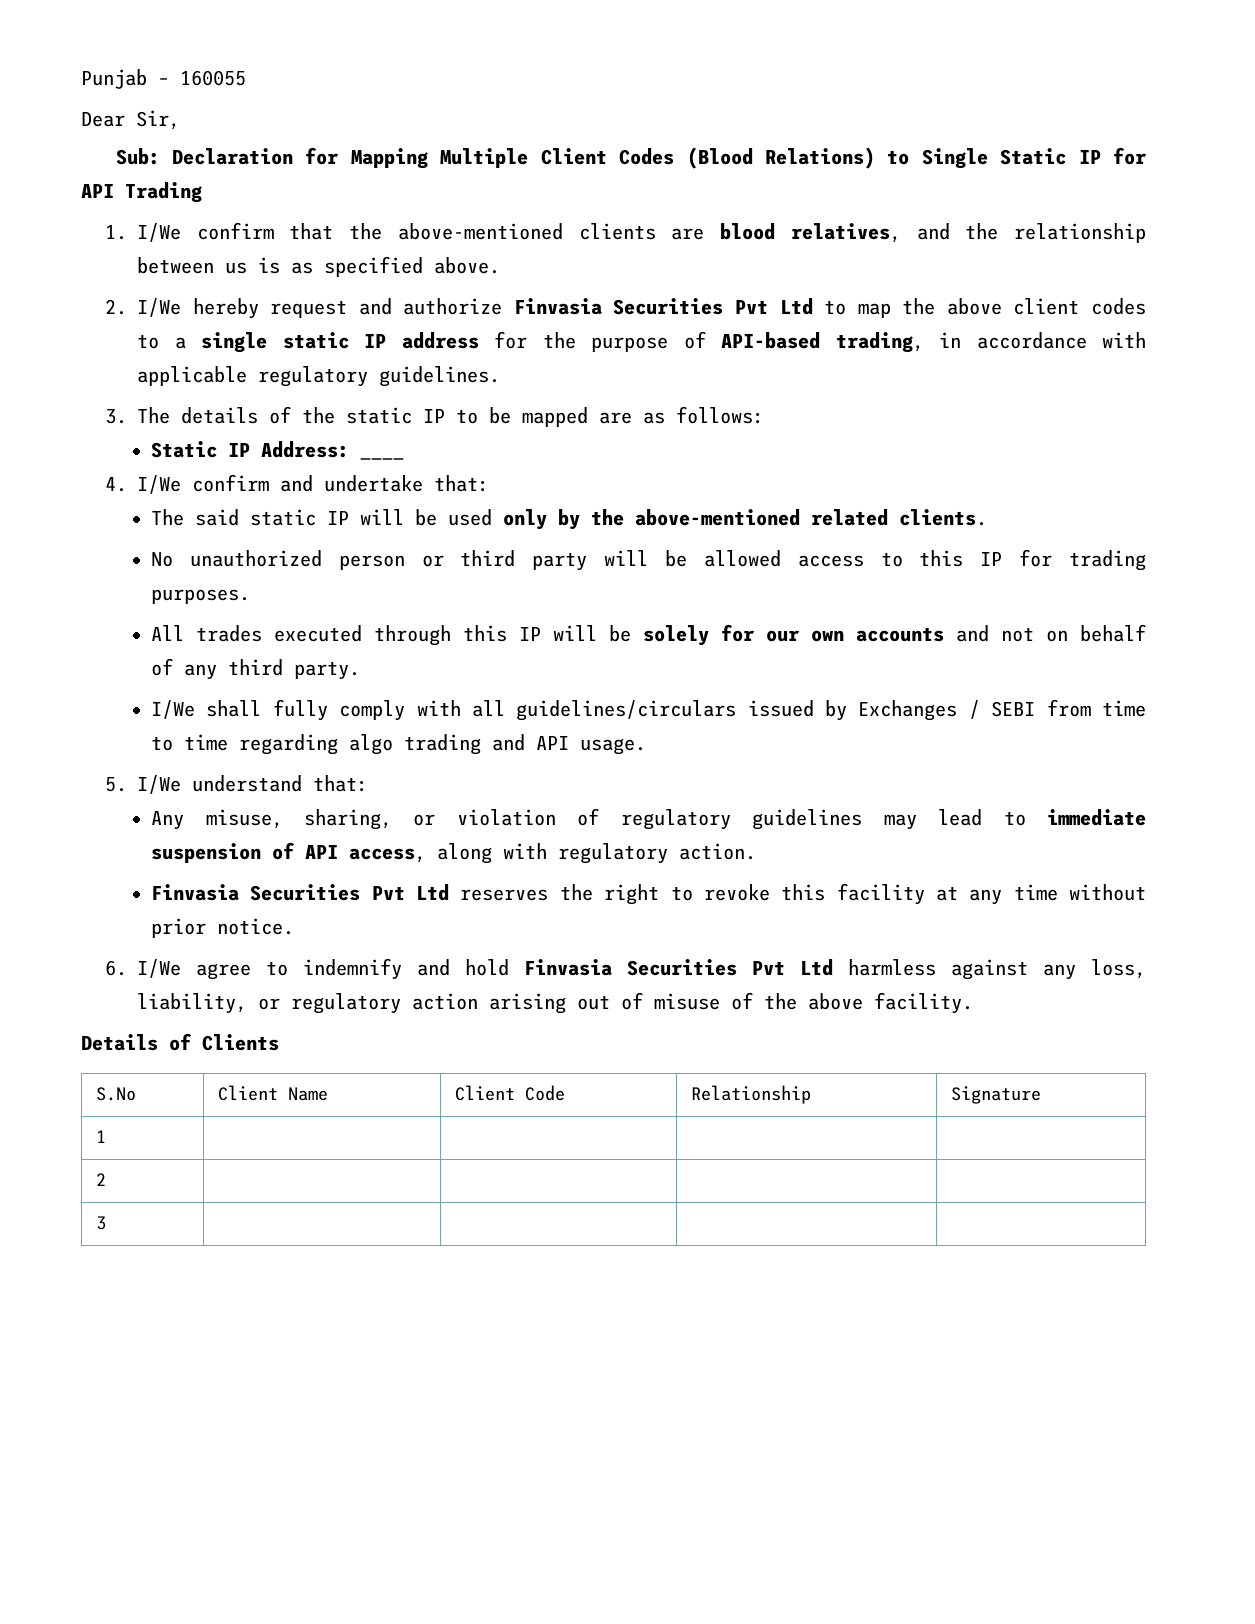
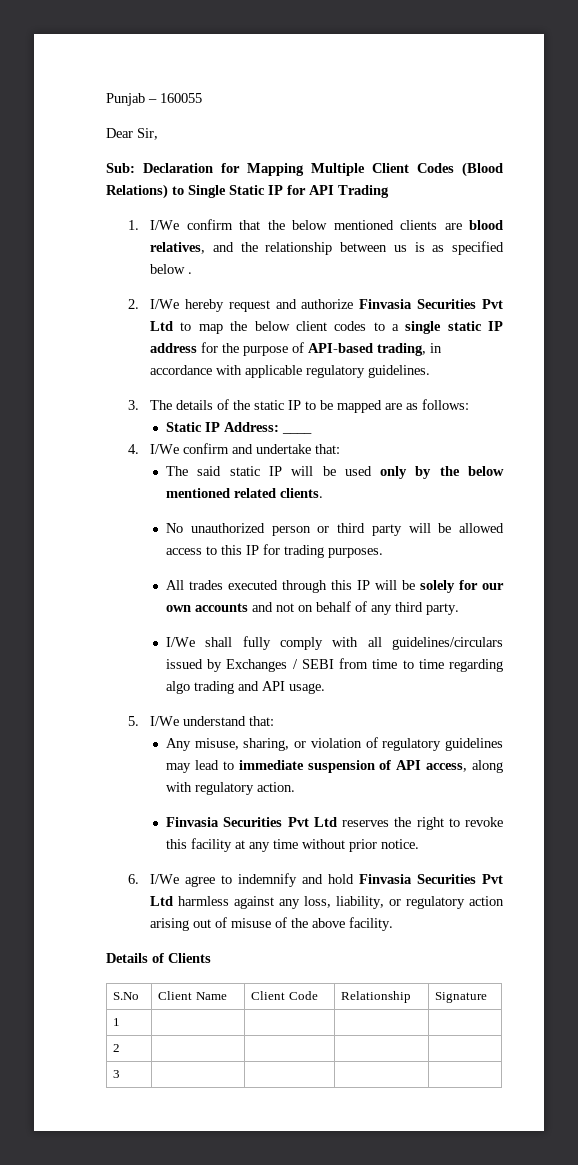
- 1. I/We confirm that the above-mentioned clients are blood relatives, and the relationship between us is as specified above.
+ 1. I/We confirm that the below mentioned clients are blood relatives, and the relationship between us is as specified below .
- 2. I/We hereby request and authorize Finvasia Securities Pvt Ltd to map the above client codes to a single static IP address for the purpose of API-based trading, in accordance with applicable regulatory guidelines.
+ 2. I/We hereby request and authorize Finvasia Securities Pvt Ltd to map the below client codes to a single static IP address for the purpose of API-based trading, in accordance with applicable regulatory guidelines.
- The said static IP will be used only by the above-mentioned related clients.
+ The said static IP will be used only by the below mentioned related clients.

